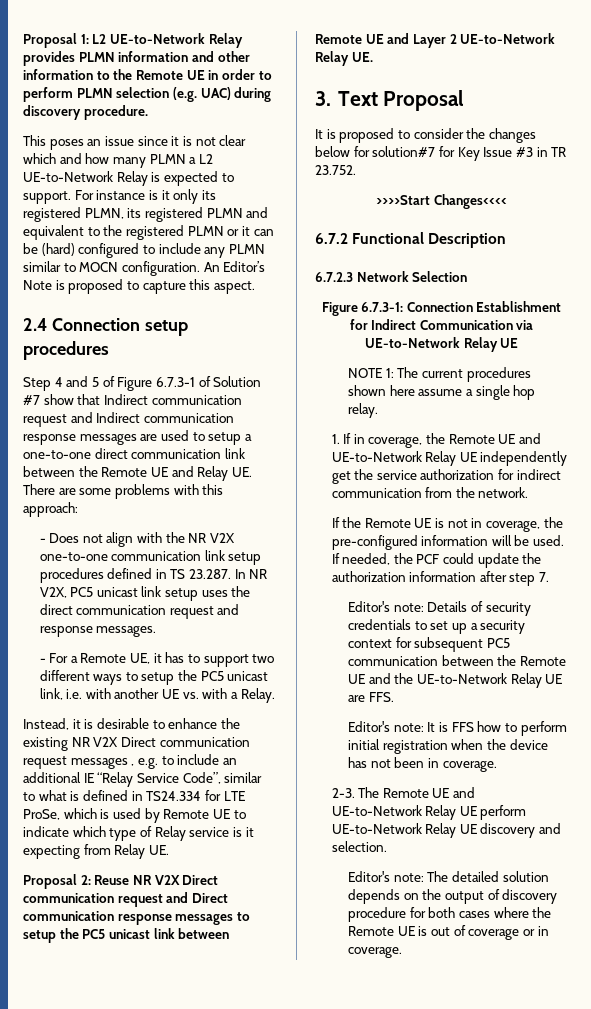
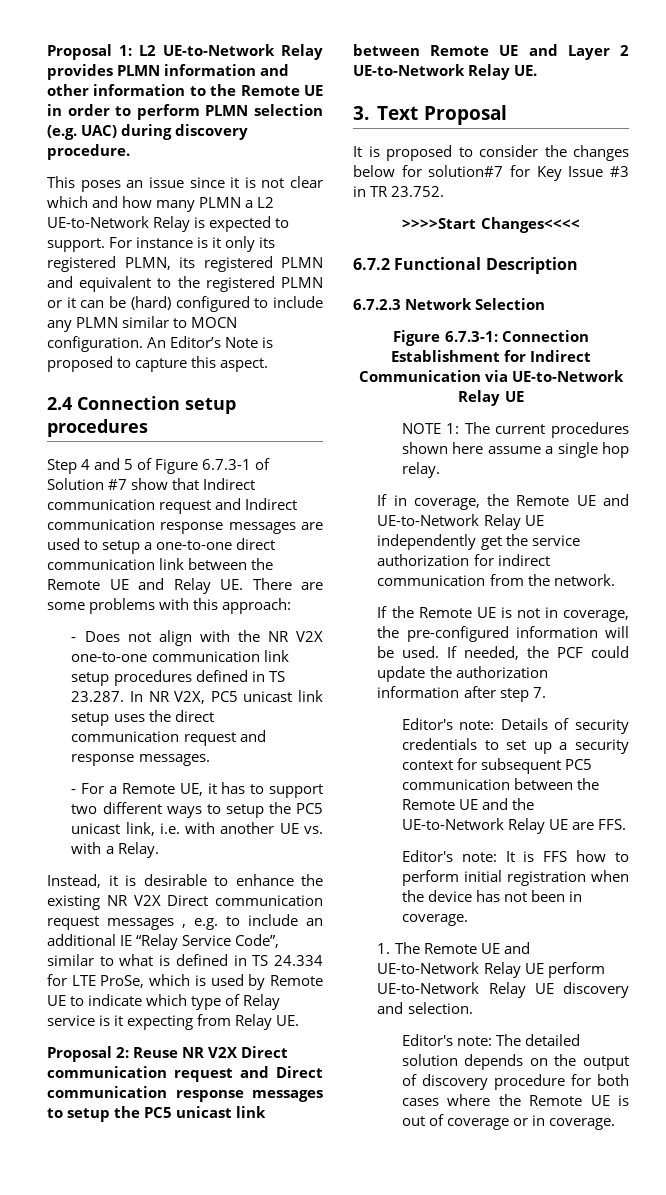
- Instead, it is desirable to enhance the existing NR V2X Direct communication request messages , e.g. to include an additional IE “Relay Service Code”, similar to what is defined in TS24.334 for LTE ProSe, which is used by Remote UE to indicate which type of Relay service is it expecting from Relay UE.
+ Instead, it is desirable to enhance the existing NR V2X Direct communication request messages , e.g. to include an additional IE “Relay Service Code”, similar to what is defined in TS 24.334 for LTE ProSe, which is used by Remote UE to indicate which type of Relay service is it expecting from Relay UE.
- 1. If in coverage, the Remote UE and UE-to-Network Relay UE independently get the service authorization for indirect communication from the network.
+ If in coverage, the Remote UE and UE-to-Network Relay UE independently get the service authorization for indirect communication from the network.
- 2-3. The Remote UE and UE-to-Network Relay UE perform UE-to-Network Relay UE discovery and selection.
+ 1. The Remote UE and UE-to-Network Relay UE perform UE-to-Network Relay UE discovery and selection.

